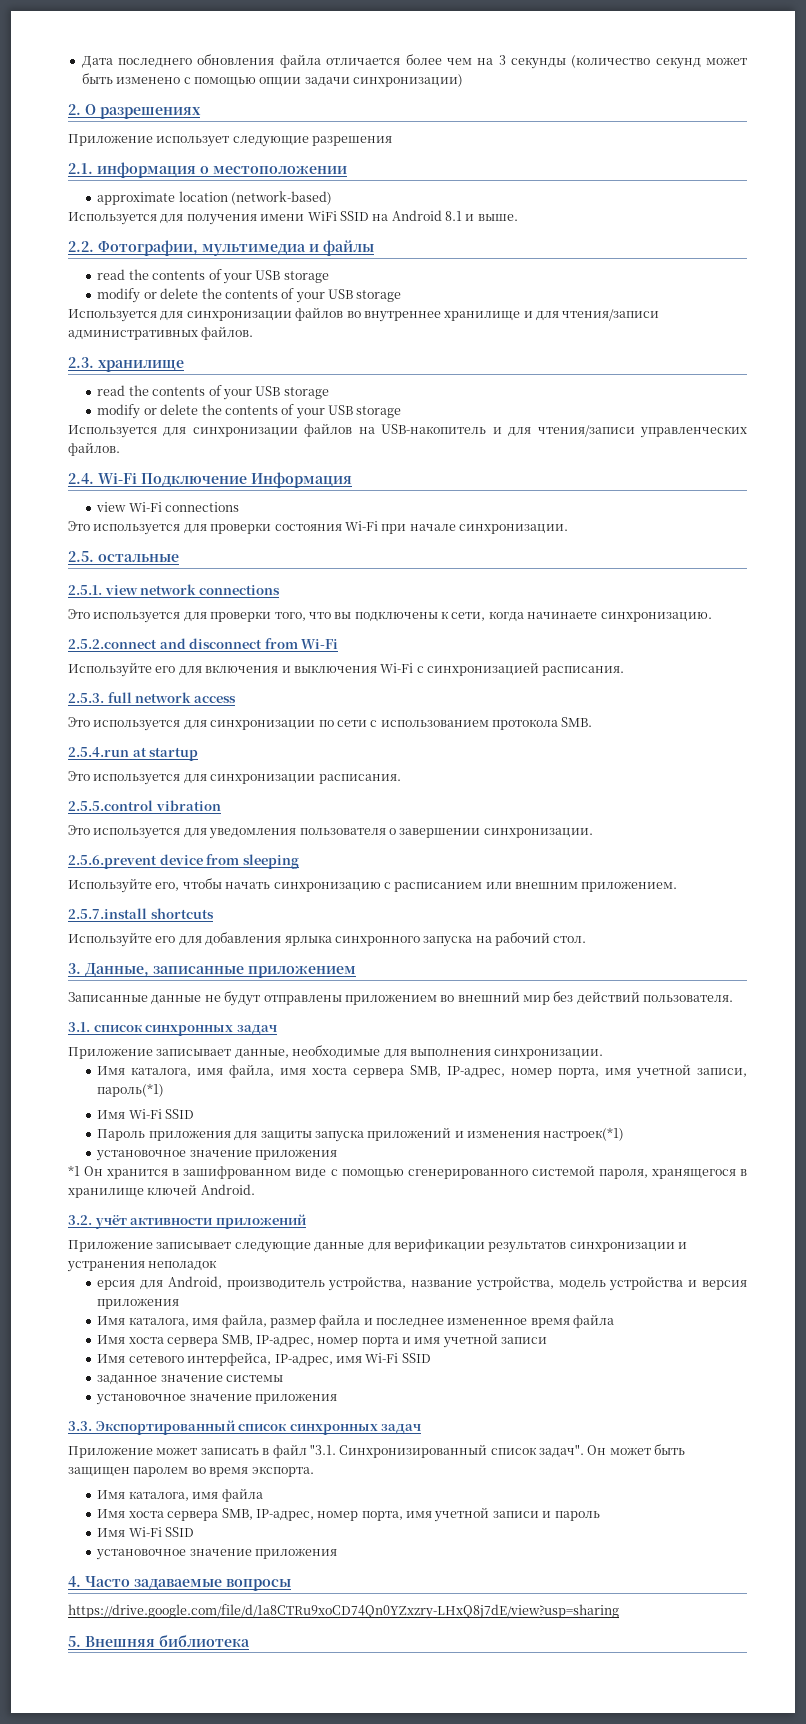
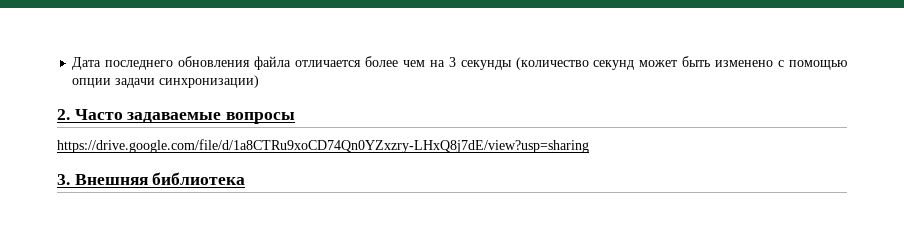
- 2. О разрешениях
- Приложение использует следующие разрешения
- 2.1. информация о местоположении
- approximate location (network-based)
- Используется для получения имени WiFi SSID на Android 8.1 и выше.
- 2.2. Фотографии, мультимедиа и файлы
- read the contents of your USB storage
- modify or delete the contents of your USB storage
- Используется для синхронизации файлов во внутреннее хранилище и для чтения/записи административных файлов.
- 2.3. хранилище
- read the contents of your USB storage
- modify or delete the contents of your USB storage
- Используется для синхронизации файлов на USB-накопитель и для чтения/записи управленческих файлов.
- 2.4. Wi-Fi Подключение Информация
- view Wi-Fi connections
- Это используется для проверки состояния Wi-Fi при начале синхронизации.
- 2.5. остальные
- 2.5.1. view network connections
- Это используется для проверки того, что вы подключены к сети, когда начинаете синхронизацию.
- 2.5.2.connect and disconnect from Wi-Fi
- Используйте его для включения и выключения Wi-Fi с синхронизацией расписания.
- 2.5.3. full network access
- Это используется для синхронизации по сети с использованием протокола SMB.
- 2.5.4.run at startup
- Это используется для синхронизации расписания.
- 2.5.5.control vibration
- Это используется для уведомления пользователя о завершении синхронизации.
- 2.5.6.prevent device from sleeping
- Используйте его, чтобы начать синхронизацию с расписанием или внешним приложением.
- 2.5.7.install shortcuts
- Используйте его для добавления ярлыка синхронного запуска на рабочий стол.
- 3. Данные, записанные приложением
- Записанные данные не будут отправлены приложением во внешний мир без действий пользователя.
- 3.1. список синхронных задач
- Приложение записывает данные, необходимые для выполнения синхронизации.
- Имя каталога, имя файла, имя хоста сервера SMB, IP-адрес, номер порта, имя учетной записи, пароль(*1)
- Имя Wi-Fi SSID
- Пароль приложения для защиты запуска приложений и изменения настроек(*1)
- установочное значение приложения
- *1 Он хранится в зашифрованном виде с помощью сгенерированного системой пароля, хранящегося в хранилище ключей Android.
- 3.2. учёт активности приложений
- Приложение записывает следующие данные для верификации результатов синхронизации и устранения неполадок
- ерсия для Android, производитель устройства, название устройства, модель устройства и версия приложения
- Имя каталога, имя файла, размер файла и последнее измененное время файла
- Имя хоста сервера SMB, IP-адрес, номер порта и имя учетной записи
- Имя сетевого интерфейса, IP-адрес, имя Wi-Fi SSID
- заданное значение системы
- установочное значение приложения
- 3.3. Экспортированный список синхронных задач
- Приложение может записать в файл "3.1. Синхронизированный список задач". Он может быть защищен паролем во время экспорта.
- Имя каталога, имя файла
- Имя хоста сервера SMB, IP-адрес, номер порта, имя учетной записи и пароль
- Имя Wi-Fi SSID
- установочное значение приложения
- 4. Часто задаваемые вопросы
+ 2. Часто задаваемые вопросы
- 5. Внешняя библиотека
+ 3. Внешняя библиотека

